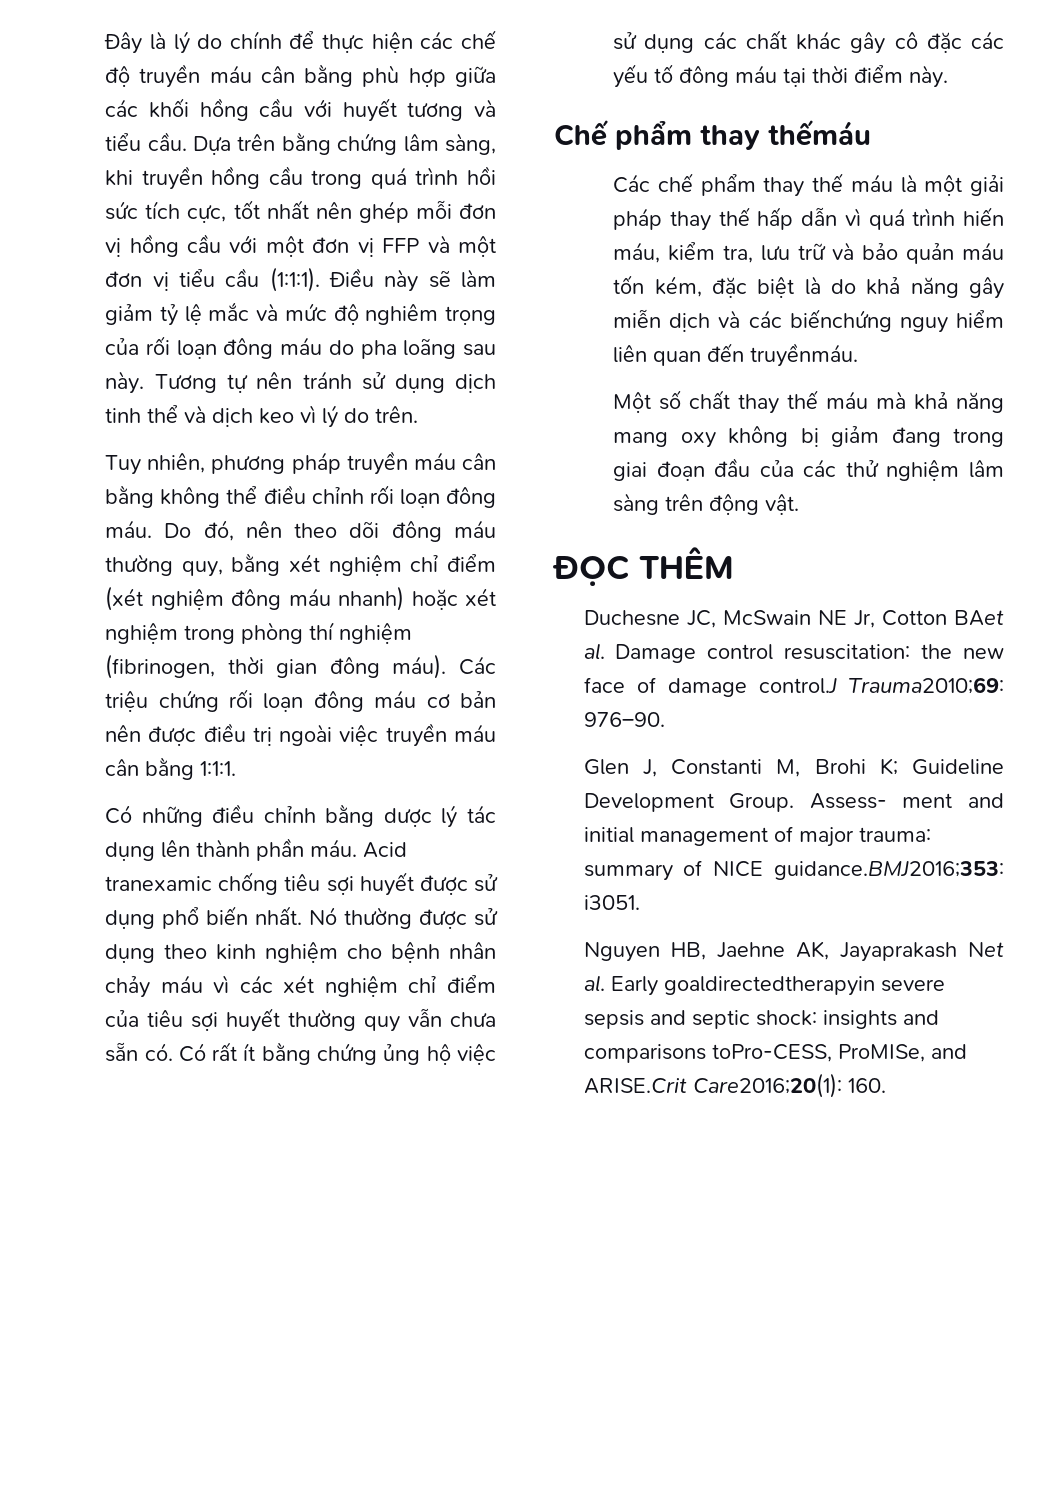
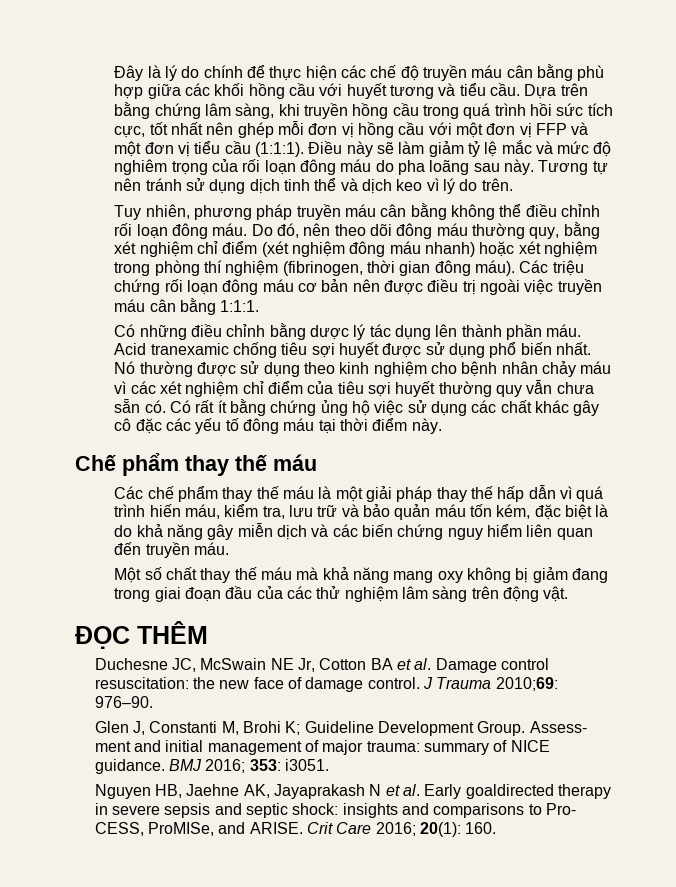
- Chế phẩm thay thếmáu
+ Chế phẩm thay thế máu
- Các chế phẩm thay thế máu là một giải pháp thay thế hấp dẫn vì quá trình hiến máu, kiểm tra, lưu trữ và bảo quản máu tốn kém, đặc biệt là do khả năng gây miễn dịch và các biếnchứng nguy hiểm liên quan đến truyềnmáu.
+ Các chế phẩm thay thế máu là một giải pháp thay thế hấp dẫn vì quá trình hiến máu, kiểm tra, lưu trữ và bảo quản máu tốn kém, đặc biệt là do khả năng gây miễn dịch và các biến chứng nguy hiểm liên quan đến truyền máu.
- Duchesne JC, McSwain NE Jr, Cotton BAet al. Damage control resuscitation: the new face of damage control.J Trauma2010;69: 976–90.
+ Duchesne JC, McSwain NE Jr, Cotton BA et al. Damage control resuscitation: the new face of damage control. J Trauma 2010;69: 976–90.
- Assess- ment and initial management of major trauma: summary of NICE guidance.BMJ2016;353: i3051.
+ Assess- ment and initial management of major trauma: summary of NICE guidance. BMJ 2016; 353: i3051.
- Nguyen HB, Jaehne AK, Jayaprakash Net al. Early goaldirectedtherapyin severe sepsis and septic shock: insights and comparisons toPro-CESS, ProMISe, and ARISE.Crit Care2016;20(1): 160.
+ Nguyen HB, Jaehne AK, Jayaprakash N et al. Early goaldirected therapy in severe sepsis and septic shock: insights and comparisons to Pro- CESS, ProMISe, and ARISE. Crit Care 2016; 20(1): 160.

